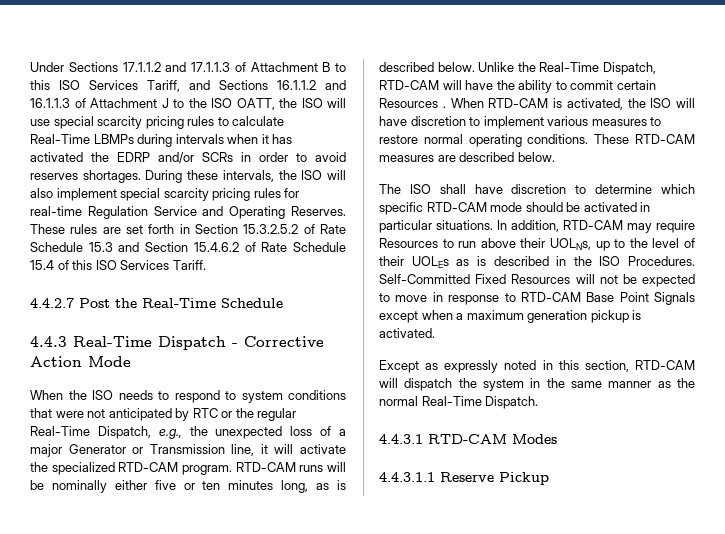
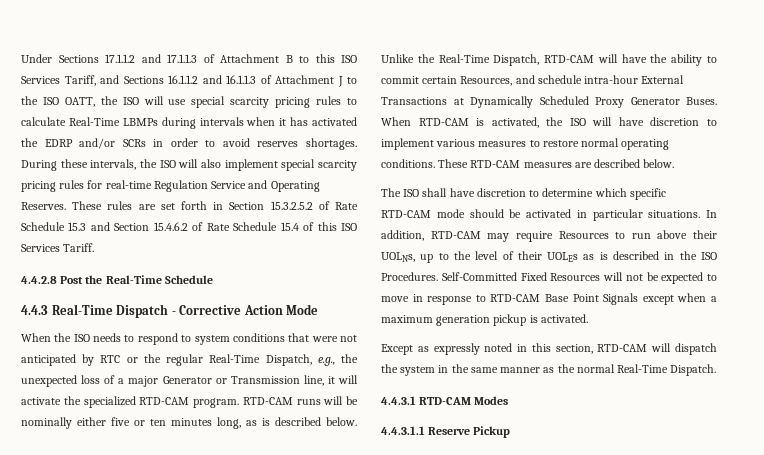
- 4.4.2.7 Post the Real-Time Schedule
+ 4.4.2.8 Post the Real-Time Schedule
- Unlike the Real-Time Dispatch, RTD-CAM will have the ability to commit certain Resources .
+ Unlike the Real-Time Dispatch, RTD-CAM will have the ability to commit certain Resources, and schedule intra-hour External Transactions at Dynamically Scheduled Proxy Generator Buses.

